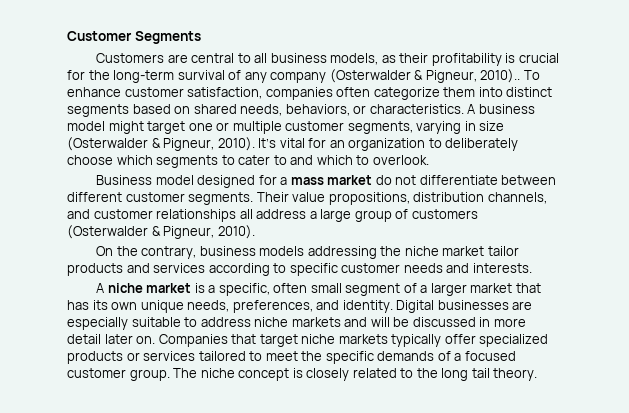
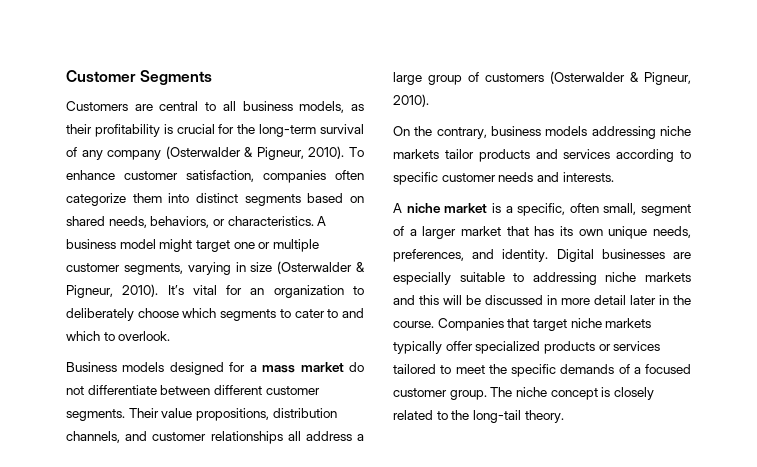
- Customers are central to all business models, as their profitability is crucial for the long-term survival of any company (Osterwalder & Pigneur, 2010)..
+ Customers are central to all business models, as their profitability is crucial for the long-term survival of any company (Osterwalder & Pigneur, 2010).
- Business model designed for a mass market do not differentiate between different customer segments.
+ Business models designed for a mass market do not differentiate between different customer segments.
- On the contrary, business models addressing the niche market tailor products and services according to specific customer needs and interests.
+ On the contrary, business models addressing niche markets tailor products and services according to specific customer needs and interests.
- A niche market is a specific, often small segment of a larger market that has its own unique needs, preferences, and identity.
+ A niche market is a specific, often small, segment of a larger market that has its own unique needs, preferences, and identity.
- Digital businesses are especially suitable to address niche markets and will be discussed in more detail later on.
+ Digital businesses are especially suitable to addressing niche markets and this will be discussed in more detail later in the course.
- The niche concept is closely related to the long tail theory.
+ The niche concept is closely related to the long-tail theory.

